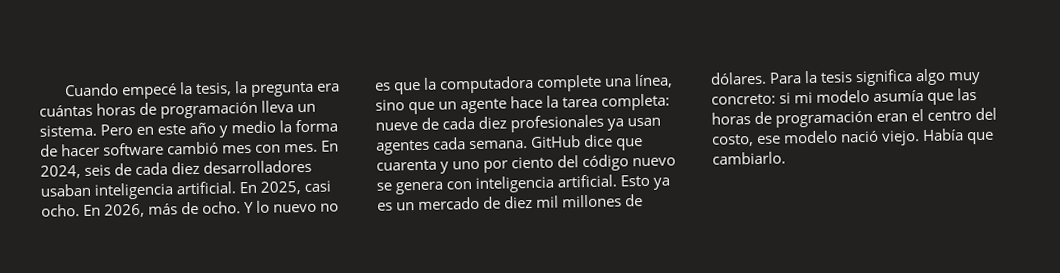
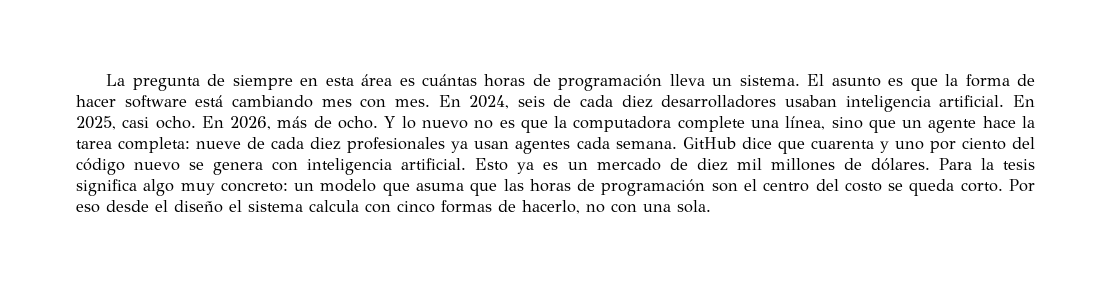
- Cuando empecé la tesis, la pregunta era cuántas horas de programación lleva un sistema.
+ La pregunta de siempre en esta área es cuántas horas de programación lleva un sistema.
- Pero en este año y medio la forma de hacer software cambió mes con mes.
+ El asunto es que la forma de hacer software está cambiando mes con mes.
- Para la tesis significa algo muy concreto: si mi modelo asumía que las horas de programación eran el centro del costo, ese modelo nació viejo. Había que cambiarlo.
+ Para la tesis significa algo muy concreto: un modelo que asuma que las horas de programación son el centro del costo se queda corto. Por eso desde el diseño el sistema calcula con cinco formas de hacerlo, no con una sola.

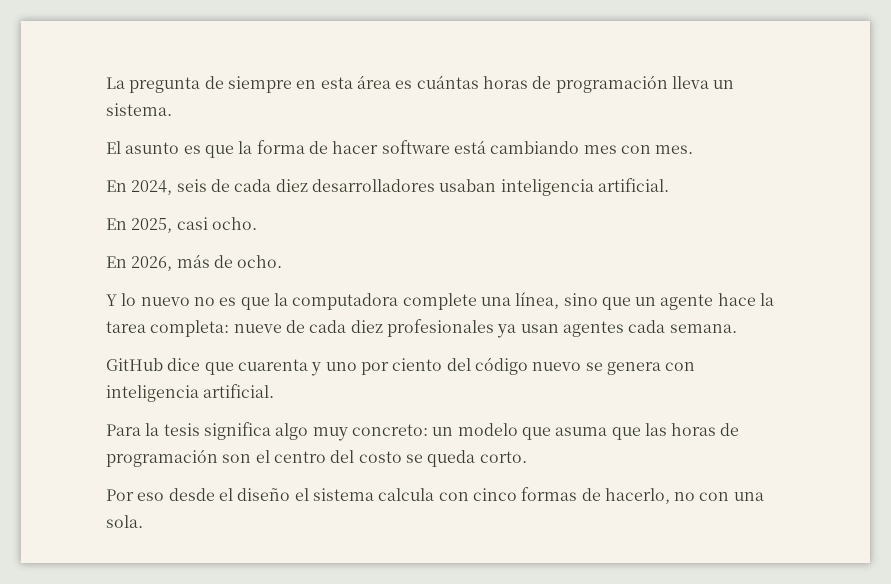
- La pregunta de siempre en esta área es cuántas horas de programación lleva un sistema. El asunto es que la forma de hacer software está cambiando mes con mes. En 2024, seis de cada diez desarrolladores usaban inteligencia artificial. En 2025, casi ocho. En 2026, más de ocho. Y lo nuevo no es que la computadora complete una línea, sino que un agente hace la tarea completa:
+ La pregunta de siempre en esta área es cuántas horas de programación lleva un sistema.
+ El asunto es que la forma de hacer software está cambiando mes con mes.
+ En 2024, seis de cada diez desarrolladores usaban inteligencia artificial.
+ En 2025, casi ocho.
+ En 2026, más de ocho.
+ Y lo nuevo no es que la computadora complete una línea, sino que un agente hace la tarea completa:
- nueve de cada diez profesionales ya usan agentes cada semana. GitHub dice que cuarenta y uno por ciento del código nuevo se genera con inteligencia artificial. Esto ya es un mercado de diez mil millones de dólares. Para la tesis significa algo muy concreto:
+ nueve de cada diez profesionales ya usan agentes cada semana.
+ GitHub dice que cuarenta y uno por ciento del código nuevo se genera con inteligencia artificial.
+ Para la tesis significa algo muy concreto:
- un modelo que asuma que las horas de programación son el centro del costo se queda corto. Por eso desde el diseño el sistema calcula con cinco formas de hacerlo, no con una sola.
+ un modelo que asuma que las horas de programación son el centro del costo se queda corto.
+ Por eso desde el diseño el sistema calcula con cinco formas de hacerlo, no con una sola.

